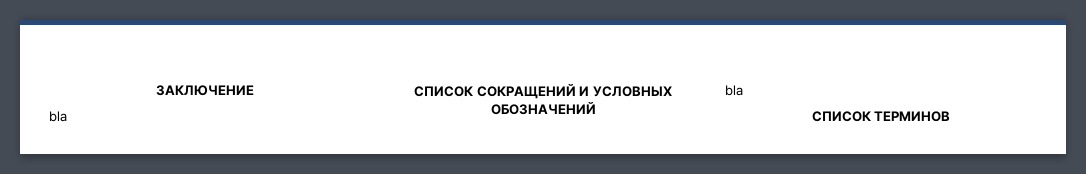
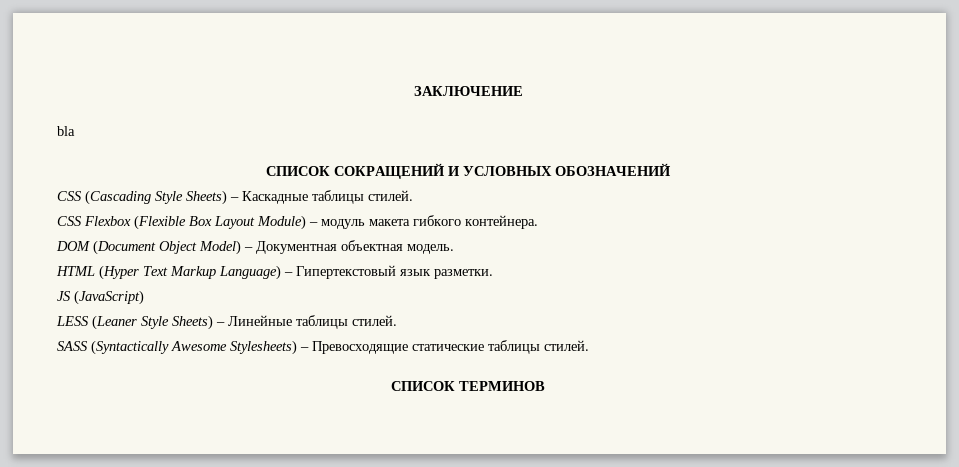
  СПИСОК СОКРАЩЕНИЙ И УСЛОВНЫХ ОБОЗНАЧЕНИЙ
- bla
+ CSS (Cascading Style Sheets) – Каскадные таблицы стилей.
+ CSS Flexbox (Flexible Box Layout Module) – модуль макета гибкого контейнера.
+ DOM (Document Object Model) – Документная объектная модель.
+ HTML (Hyper Text Markup Language) – Гипертекстовый язык разметки.
+ JS (JavaScript)
+ LESS (Leaner Style Sheets) – Линейные таблицы стилей.
+ SASS (Syntactically Awesome Stylesheets) – Превосходящие статические таблицы стилей.

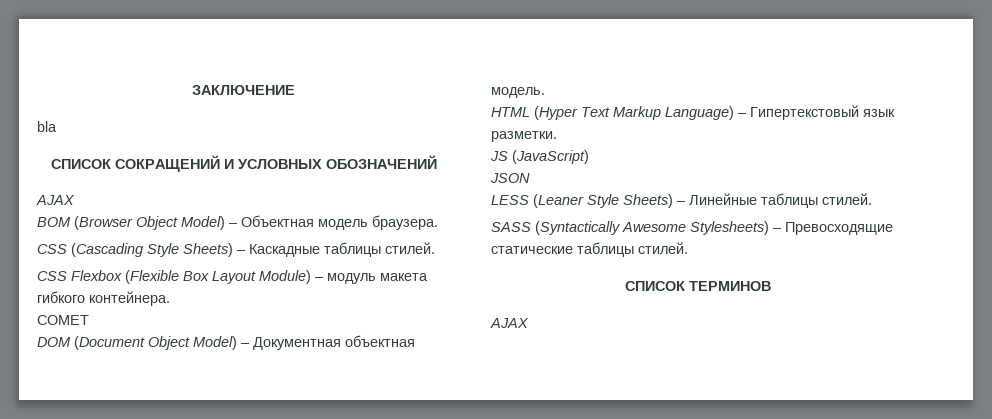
  СПИСОК СОКРАЩЕНИЙ И УСЛОВНЫХ ОБОЗНАЧЕНИЙ
+ AJAX
+ BOM (Browser Object Model) – Объектная модель браузера.
+ COMET
+ JSON
  СПИСОК ТЕРМИНОВ
+ AJAX

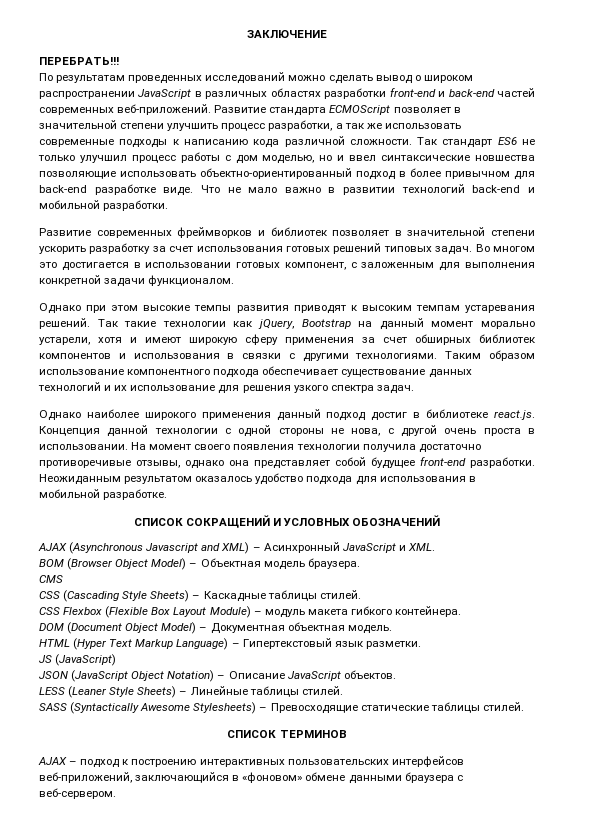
- bla
+ ПЕРЕБРАТЬ!!!
+ По результатам проведенных исследований можно сделать вывод о широком распространении JavaScript в различных областях разработки front-end и back-end частей современных веб-приложений. Развитие стандарта ECMOScript позволяет в значительной степени улучшить процесс разработки, а так же использовать современные подходы к написанию кода различной сложности. Так стандарт ES6 не только улучшил процесс работы с дом моделью, но и ввел синтаксические новшества позволяющие использовать объектно-ориентированный подход в более привычном для back-end разработке виде. Что не мало важно в развитии технологий back-end и мобильной разработки.
+ Развитие современных фреймворков и библиотек позволяет в значительной степени ускорить разработку за счет использования готовых решений типовых задач. Во многом это достигается в использовании готовых компонент, с заложенным для выполнения конкретной задачи функционалом.
+ Однако при этом высокие темпы развития приводят к высоким темпам устаревания решений. Так такие технологии как jQuery, Bootstrap на данный момент морально устарели, хотя и имеют широкую сферу применения за счет обширных библиотек компонентов и использования в связки с другими технологиями. Таким образом использование компонентного подхода обеспечивает существование данных технологий и их использование для решения узкого спектра задач.
+ Однако наиболее широкого применения данный подход достиг в библиотеке react.js. Концепция данной технологии с одной стороны не нова, с другой очень проста в использовании. На момент своего появления технологии получила достаточно противоречивые отзывы, однако она представляет собой будущее front-end разработки. Неожиданным результатом оказалось удобство подхода для использования в мобильной разработке.
  СПИСОК СОКРАЩЕНИЙ И УСЛОВНЫХ ОБОЗНАЧЕНИЙ
- AJAX
+ AJAX (Asynchronous Javascript and XML) – Асинхронный JavaScript и XML.
+ CMS
- COMET
- JSON
+ JSON (JavaScript Object Notation) – Описание JavaScript объектов.
  СПИСОК ТЕРМИНОВ
- AJAX
+ AJAX – подход к построению интерактивных пользовательских интерфейсов веб-приложений, заключающийся в «фоновом» обмене данными браузера с веб-сервером.

